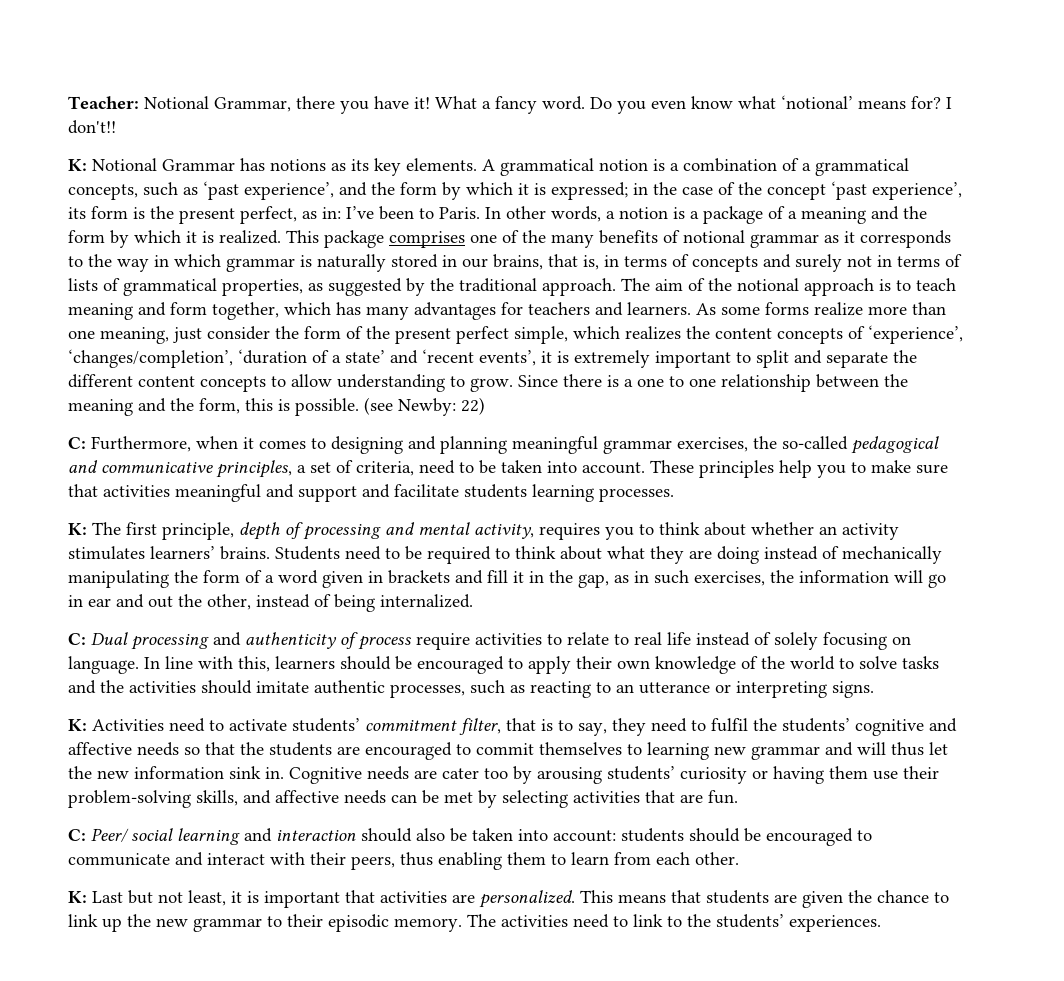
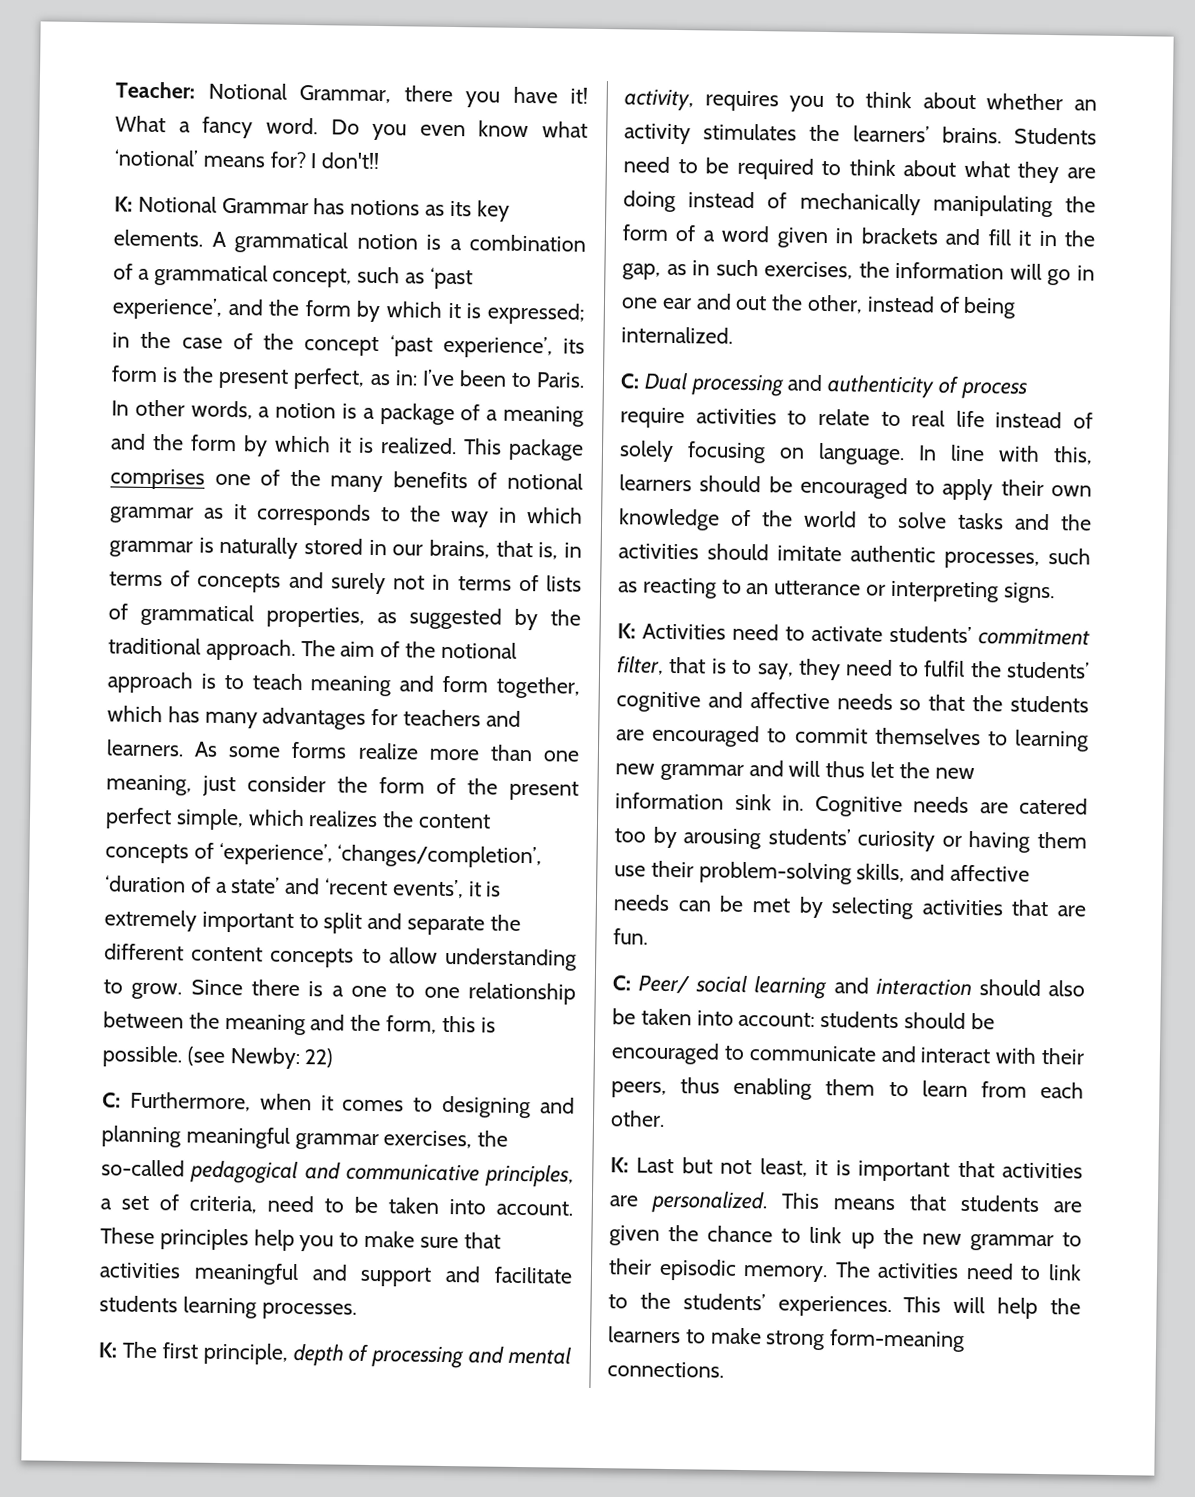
- A grammatical notion is a combination of a grammatical concepts, such as ‘past experience’, and the form by which it is expressed; in the case of the concept ‘past experience’, its form is the present perfect, as in: I’ve been to Paris.
+ A grammatical notion is a combination of a grammatical concept, such as ‘past experience’, and the form by which it is expressed; in the case of the concept ‘past experience’, its form is the present perfect, as in: I’ve been to Paris.
- K: The first principle, depth of processing and mental activity, requires you to think about whether an activity stimulates learners’ brains.
+ K: The first principle, depth of processing and mental activity, requires you to think about whether an activity stimulates the learners’ brains.
- Students need to be required to think about what they are doing instead of mechanically manipulating the form of a word given in brackets and fill it in the gap, as in such exercises, the information will go in ear and out the other, instead of being internalized.
+ Students need to be required to think about what they are doing instead of mechanically manipulating the form of a word given in brackets and fill it in the gap, as in such exercises, the information will go in one ear and out the other, instead of being internalized.
- Cognitive needs are cater too by arousing students’ curiosity or having them use their problem-solving skills, and affective needs can be met by selecting activities that are fun.
+ Cognitive needs are catered too by arousing students’ curiosity or having them use their problem-solving skills, and affective needs can be met by selecting activities that are fun.
+ This will help the learners to make strong form-meaning connections.

